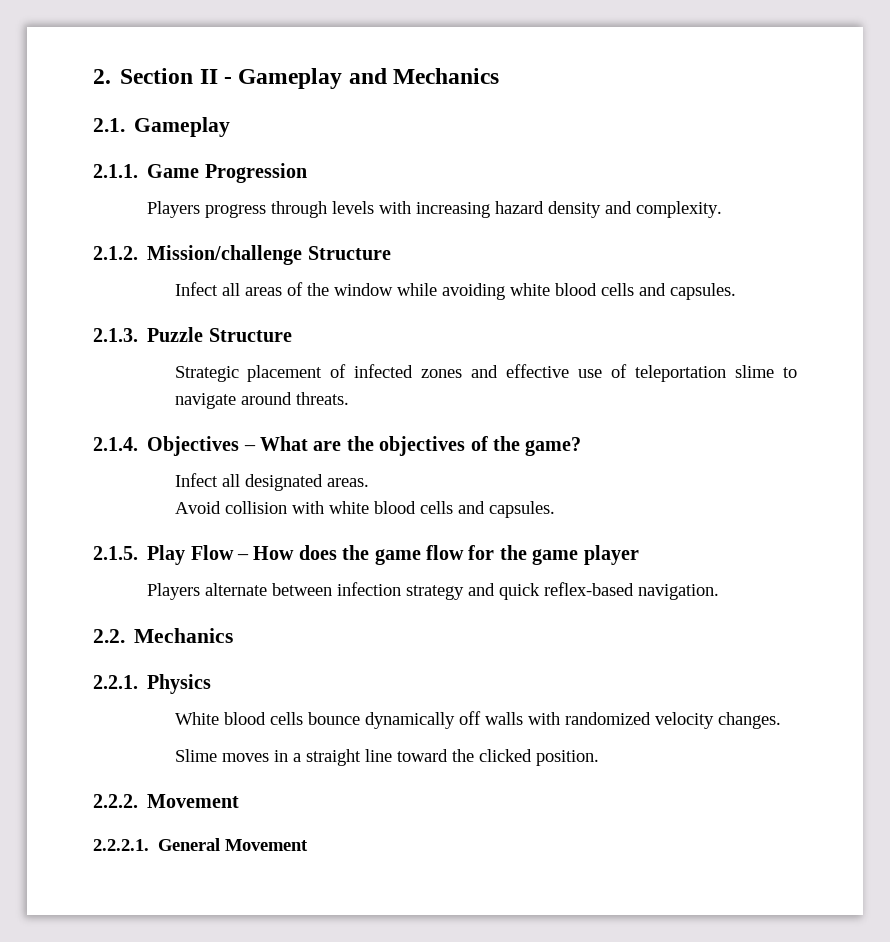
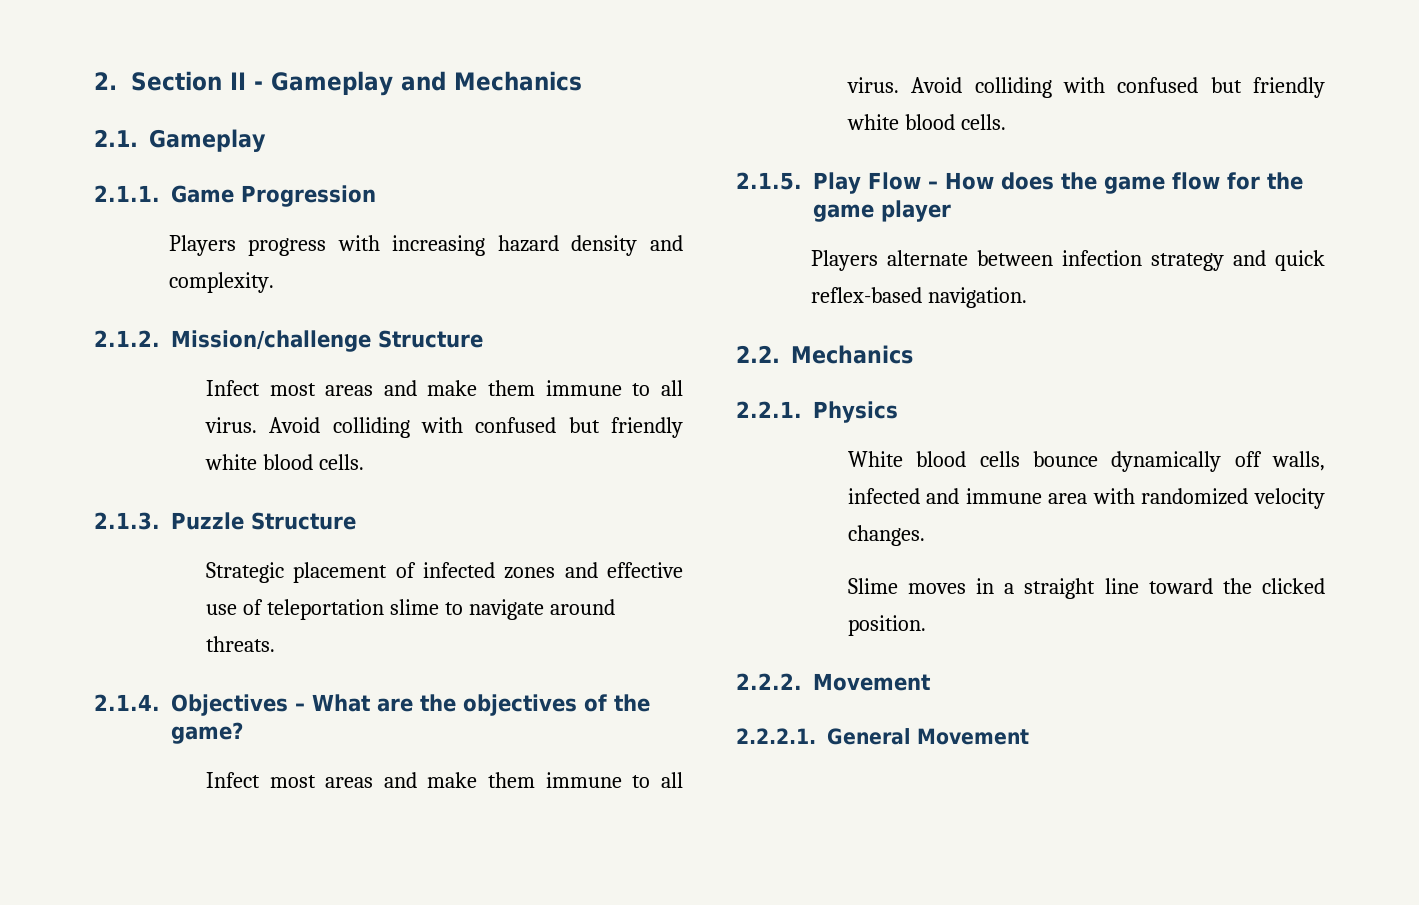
- Players progress through levels with increasing hazard density and complexity.
+ Players progress with increasing hazard density and complexity.
  2.1.2. Mission/challenge Structure
- Infect all areas of the window while avoiding white blood cells and capsules.
+ Infect most areas and make them immune to all virus. Avoid colliding with confused but friendly white blood cells.
  2.1.4. Objectives – What are the objectives of the game?
- Infect all designated areas.
- Avoid collision with white blood cells and capsules.
+ Infect most areas and make them immune to all virus. Avoid colliding with confused but friendly white blood cells.
- White blood cells bounce dynamically off walls with randomized velocity changes.
+ White blood cells bounce dynamically off walls, infected and immune area with randomized velocity changes.

